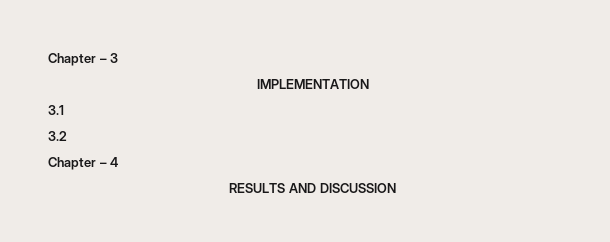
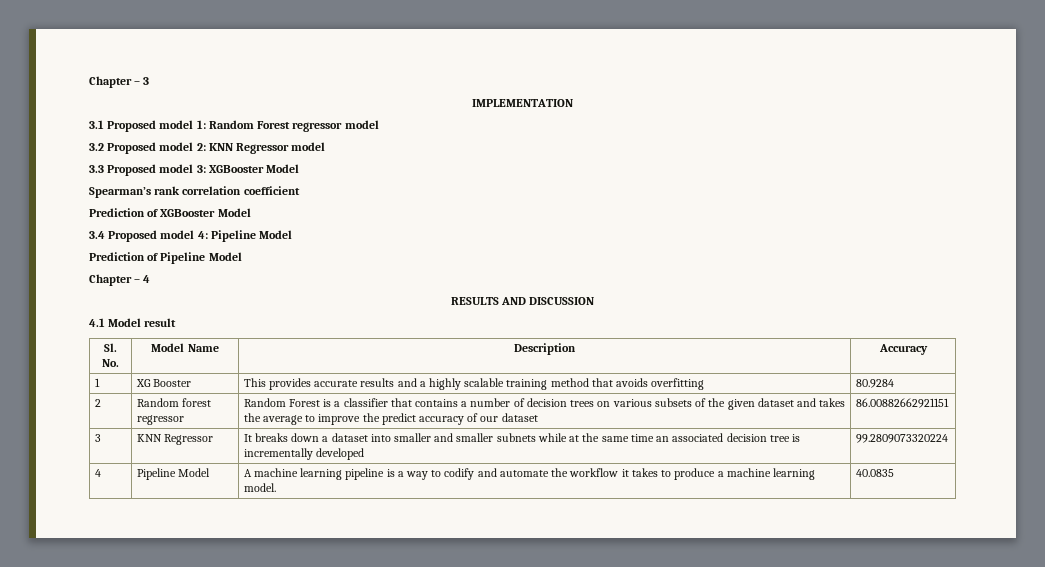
- 3.1
- 3.2
+ 3.1 Proposed model 1: Random Forest regressor model
+ 3.2 Proposed model 2: KNN Regressor model
+ 3.3 Proposed model 3: XGBooster Model
+ Spearman’s rank correlation coefficient
+ Prediction of XGBooster Model
+ 3.4 Proposed model 4: Pipeline Model
+ Prediction of Pipeline Model
+ 4.1 Model result
+ Sl. No. | Model Name | Description | Accuracy
+ 1 | XG Booster | This provides accurate results and a highly scalable training method that avoids overfitting | 80.9284
+ 2 | Random forest regressor | Random Forest is a classifier that contains a number of decision trees on various subsets of the given dataset and takes the average to improve the predict accuracy of our dataset | 86.00882662921151
+ 3 | KNN Regressor | It breaks down a dataset into smaller and smaller subnets while at the same time an associated decision tree is incrementally developed | 99.2809073320224
+ 4 | Pipeline Model | A machine learning pipeline is a way to codify and automate the workflow it takes to produce a machine learning model. | 40.0835

